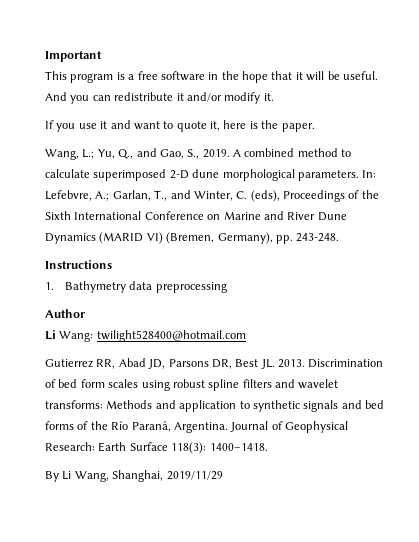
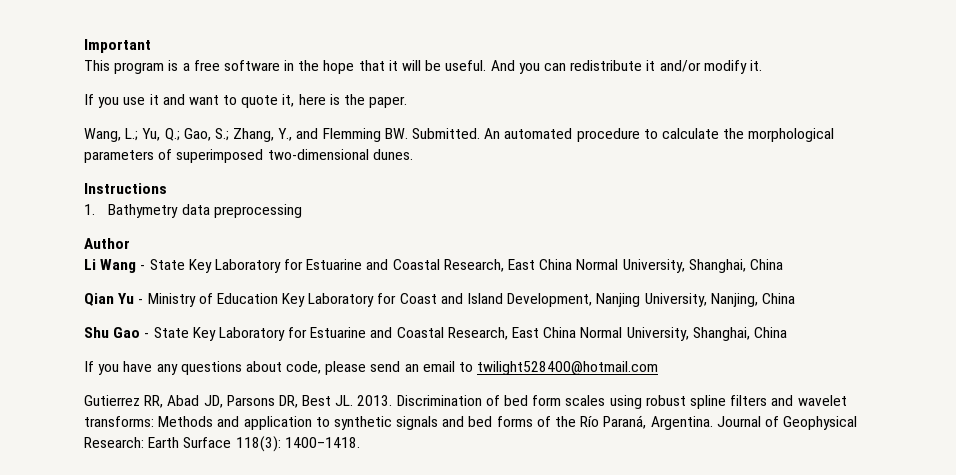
- Wang, L.; Yu, Q., and Gao, S., 2019. A combined method to calculate superimposed 2-D dune morphological parameters. In: Lefebvre, A.; Garlan, T., and Winter, C. (eds), Proceedings of the Sixth International Conference on Marine and River Dune Dynamics (MARID VI) (Bremen, Germany), pp. 243-248.
+ Wang, L.; Yu, Q.; Gao, S.; Zhang, Y., and Flemming BW. Submitted. An automated procedure to calculate the morphological parameters of superimposed two-dimensional dunes.
- Li Wang: twilight528400@hotmail.com
+ Li Wang - State Key Laboratory for Estuarine and Coastal Research, East China Normal University, Shanghai, China
+ Qian Yu - Ministry of Education Key Laboratory for Coast and Island Development, Nanjing University, Nanjing, China
+ Shu Gao - State Key Laboratory for Estuarine and Coastal Research, East China Normal University, Shanghai, China
+ If you have any questions about code, please send an email to twilight528400@hotmail.com
- By Li Wang, Shanghai, 2019/11/29

